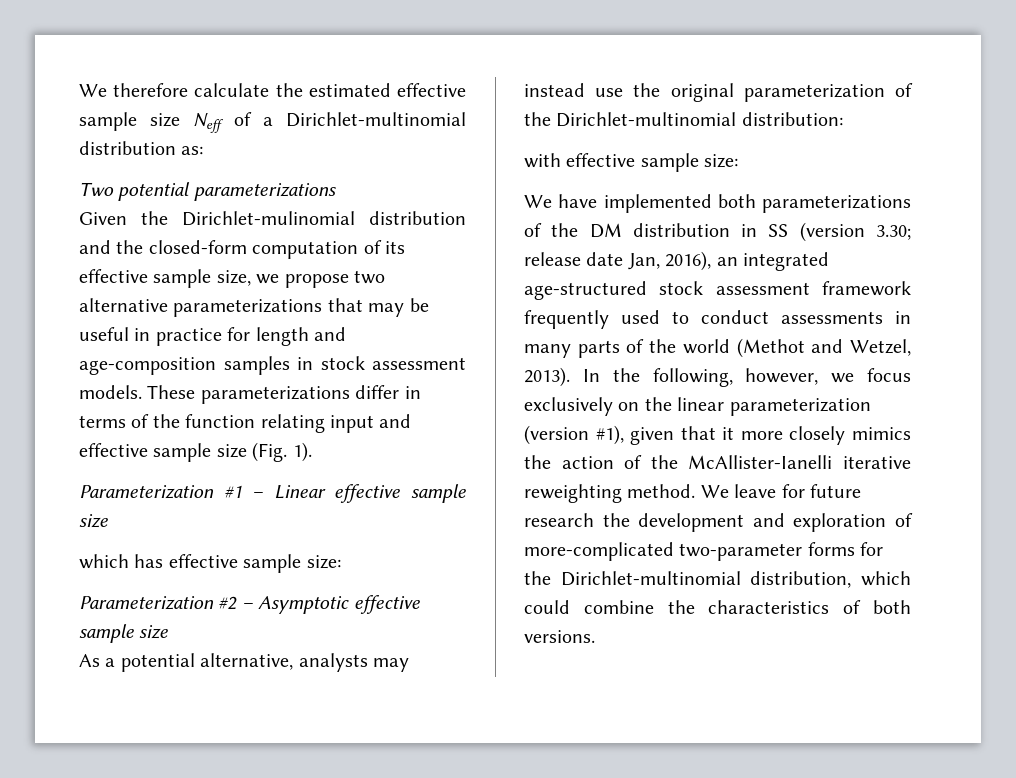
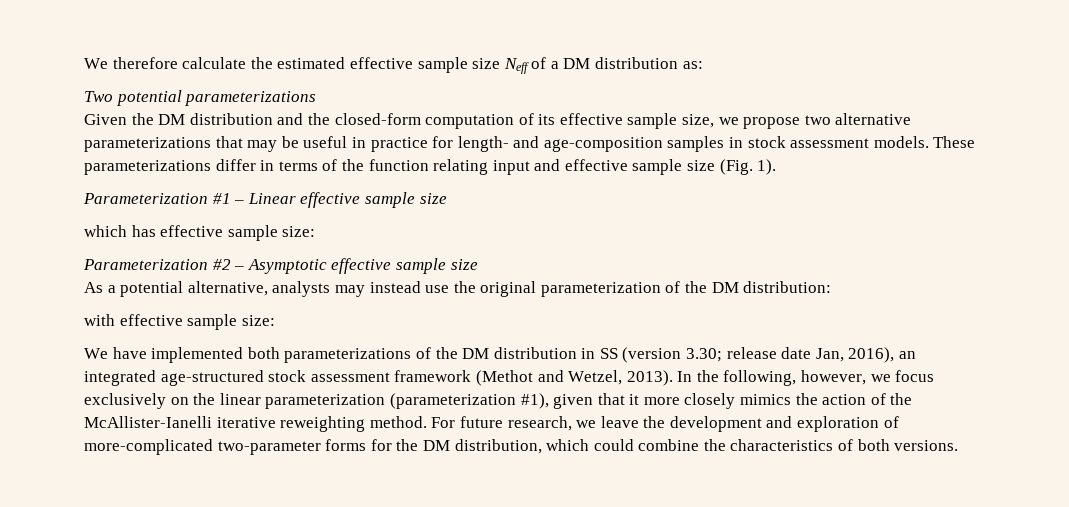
- We therefore calculate the estimated effective sample size Neff of a Dirichlet-multinomial distribution as:
+ We therefore calculate the estimated effective sample size Neff of a DM distribution as:
- Given the Dirichlet-mulinomial distribution and the closed-form computation of its effective sample size, we propose two alternative parameterizations that may be useful in practice for length and age-composition samples in stock assessment models.
+ Given the DM distribution and the closed-form computation of its effective sample size, we propose two alternative parameterizations that may be useful in practice for length- and age-composition samples in stock assessment models.
- As a potential alternative, analysts may instead use the original parameterization of the Dirichlet-multinomial distribution:
+ As a potential alternative, analysts may instead use the original parameterization of the DM distribution:
- We have implemented both parameterizations of the DM distribution in SS (version 3.30; release date Jan, 2016), an integrated age-structured stock assessment framework frequently used to conduct assessments in many parts of the world (Methot and Wetzel, 2013).
+ We have implemented both parameterizations of the DM distribution in SS (version 3.30; release date Jan, 2016), an integrated age-structured stock assessment framework (Methot and Wetzel, 2013).
- In the following, however, we focus exclusively on the linear parameterization (version #1), given that it more closely mimics the action of the McAllister-Ianelli iterative reweighting method.
+ In the following, however, we focus exclusively on the linear parameterization (parameterization #1), given that it more closely mimics the action of the McAllister-Ianelli iterative reweighting method.
- We leave for future research the development and exploration of more-complicated two-parameter forms for the Dirichlet-multinomial distribution, which could combine the characteristics of both versions.
+ For future research, we leave the development and exploration of more-complicated two-parameter forms for the DM distribution, which could combine the characteristics of both versions.

